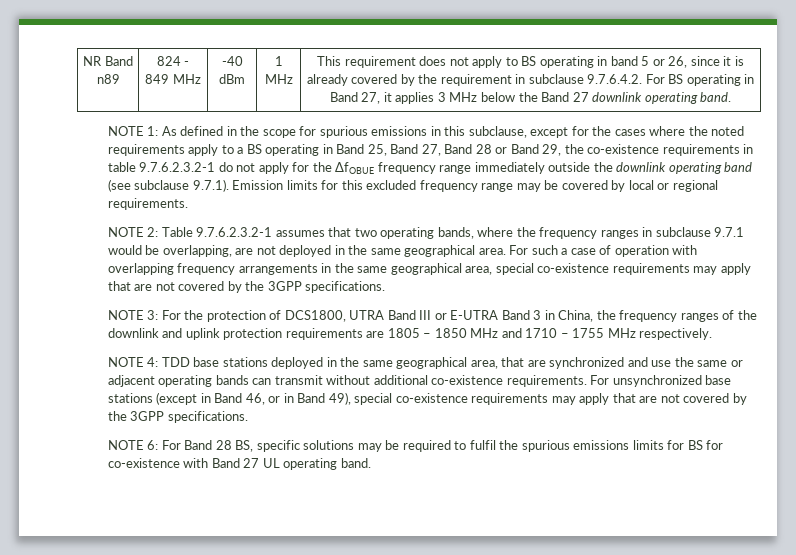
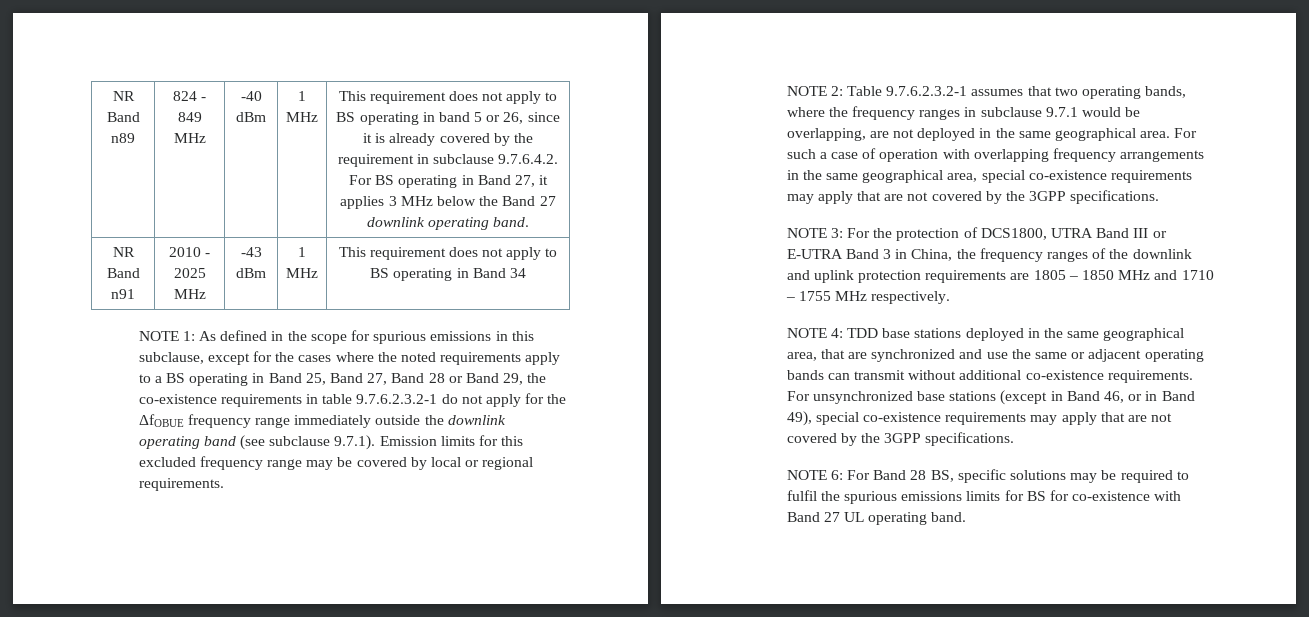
+ NR Band n91 | 2010 - 2025 MHz | -43 dBm | 1 MHz | This requirement does not apply to BS operating in Band 34

